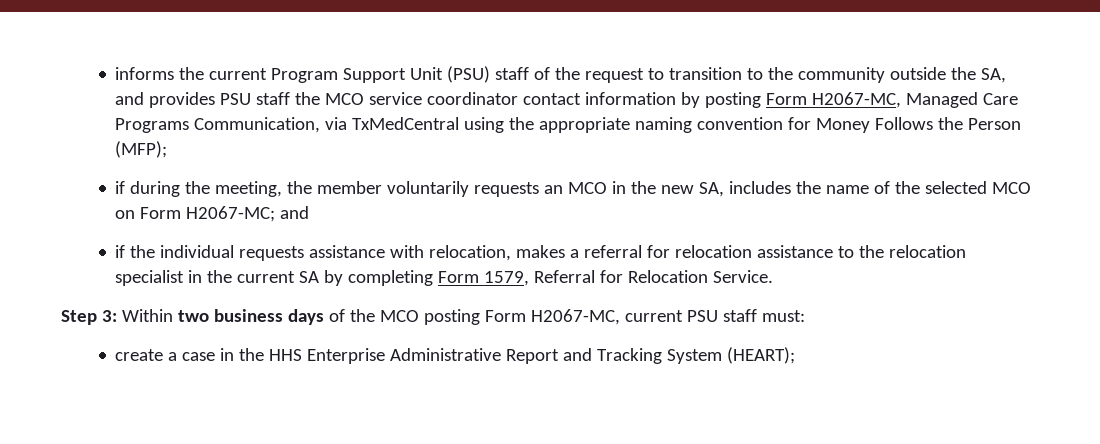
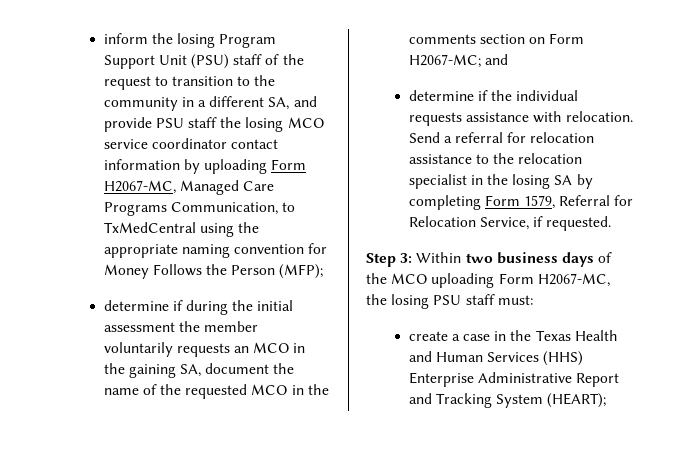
- informs the current Program Support Unit (PSU) staff of the request to transition to the community outside the SA, and provides PSU staff the MCO service coordinator contact information by posting Form H2067-MC, Managed Care Programs Communication, via TxMedCentral using the appropriate naming convention for Money Follows the Person (MFP);
+ inform the losing Program Support Unit (PSU) staff of the request to transition to the community in a different SA, and provide PSU staff the losing MCO service coordinator contact information by uploading Form H2067-MC, Managed Care Programs Communication, to TxMedCentral using the appropriate naming convention for Money Follows the Person (MFP);
- if during the meeting, the member voluntarily requests an MCO in the new SA, includes the name of the selected MCO on Form H2067-MC; and
+ determine if during the initial assessment the member voluntarily requests an MCO in the gaining SA, document the name of the requested MCO in the comments section on Form H2067-MC; and
- if the individual requests assistance with relocation, makes a referral for relocation assistance to the relocation specialist in the current SA by completing Form 1579, Referral for Relocation Service.
+ determine if the individual requests assistance with relocation. Send a referral for relocation assistance to the relocation specialist in the losing SA by completing Form 1579, Referral for Relocation Service, if requested.
- Step 3: Within two business days of the MCO posting Form H2067-MC, current PSU staff must:
+ Step 3: Within two business days of the MCO uploading Form H2067-MC, the losing PSU staff must:
- create a case in the HHS Enterprise Administrative Report and Tracking System (HEART);
+ create a case in the Texas Health and Human Services (HHS) Enterprise Administrative Report and Tracking System (HEART);

